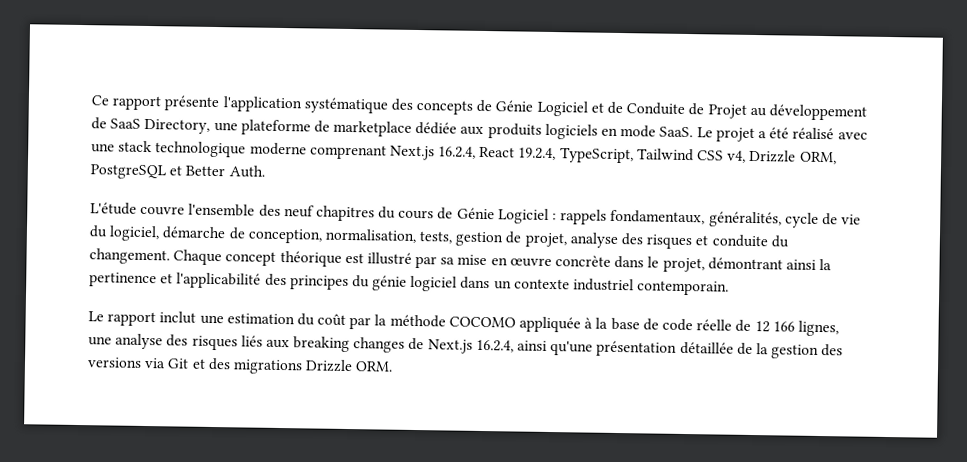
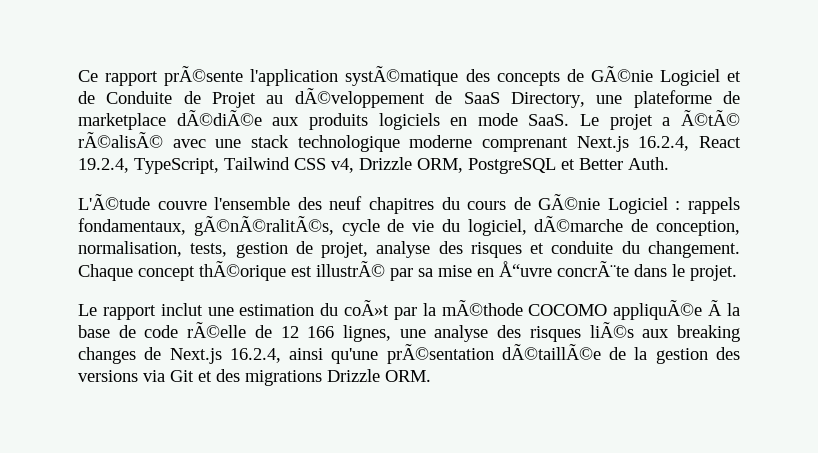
- Ce rapport présente l'application systématique des concepts de Génie Logiciel et de Conduite de Projet au développement de SaaS Directory, une plateforme de marketplace dédiée aux produits logiciels en mode SaaS.
+ Ce rapport prÃ©sente l'application systÃ©matique des concepts de GÃ©nie Logiciel et de Conduite de Projet au dÃ©veloppement de SaaS Directory, une plateforme de marketplace dÃ©diÃ©e aux produits logiciels en mode SaaS.
- Le projet a été réalisé avec une stack technologique moderne comprenant Next.js 16.2.4, React 19.2.4, TypeScript, Tailwind CSS v4, Drizzle ORM, PostgreSQL et Better Auth.
+ Le projet a Ã©tÃ© rÃ©alisÃ© avec une stack technologique moderne comprenant Next.js 16.2.4, React 19.2.4, TypeScript, Tailwind CSS v4, Drizzle ORM, PostgreSQL et Better Auth.
- L'étude couvre l'ensemble des neuf chapitres du cours de Génie Logiciel : rappels fondamentaux, généralités, cycle de vie du logiciel, démarche de conception, normalisation, tests, gestion de projet, analyse des risques et conduite du changement.
+ L'Ã©tude couvre l'ensemble des neuf chapitres du cours de GÃ©nie Logiciel : rappels fondamentaux, gÃ©nÃ©ralitÃ©s, cycle de vie du logiciel, dÃ©marche de conception, normalisation, tests, gestion de projet, analyse des risques et conduite du changement.
- Chaque concept théorique est illustré par sa mise en œuvre concrète dans le projet, démontrant ainsi la pertinence et l'applicabilité des principes du génie logiciel dans un contexte industriel contemporain.
+ Chaque concept thÃ©orique est illustrÃ© par sa mise en Å“uvre concrÃ¨te dans le projet.
- Le rapport inclut une estimation du coût par la méthode COCOMO appliquée à la base de code réelle de 12 166 lignes, une analyse des risques liés aux breaking changes de Next.js 16.2.4, ainsi qu'une présentation détaillée de la gestion des versions via Git et des migrations Drizzle ORM.
+ Le rapport inclut une estimation du coÃ»t par la mÃ©thode COCOMO appliquÃ©e Ã la base de code rÃ©elle de 12 166 lignes, une analyse des risques liÃ©s aux breaking changes de Next.js 16.2.4, ainsi qu'une prÃ©sentation dÃ©taillÃ©e de la gestion des versions via Git et des migrations Drizzle ORM.

